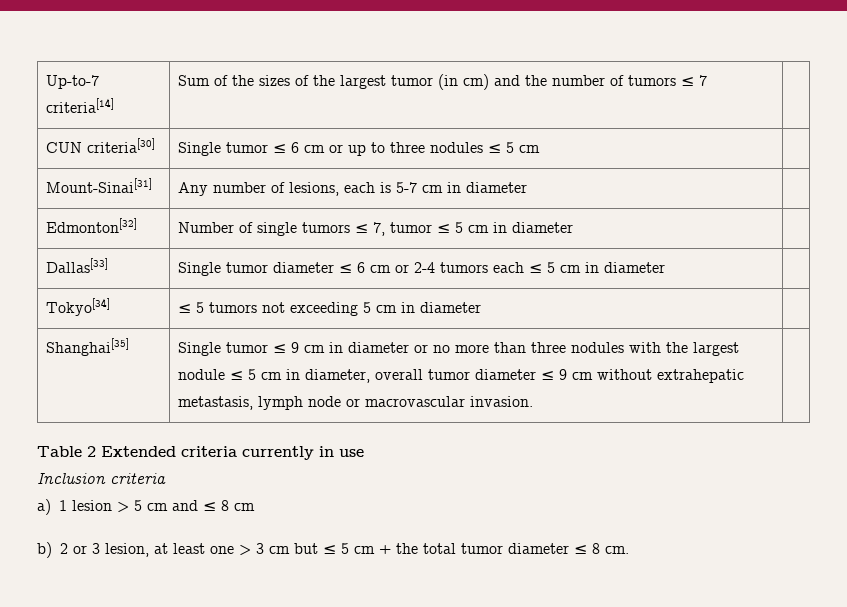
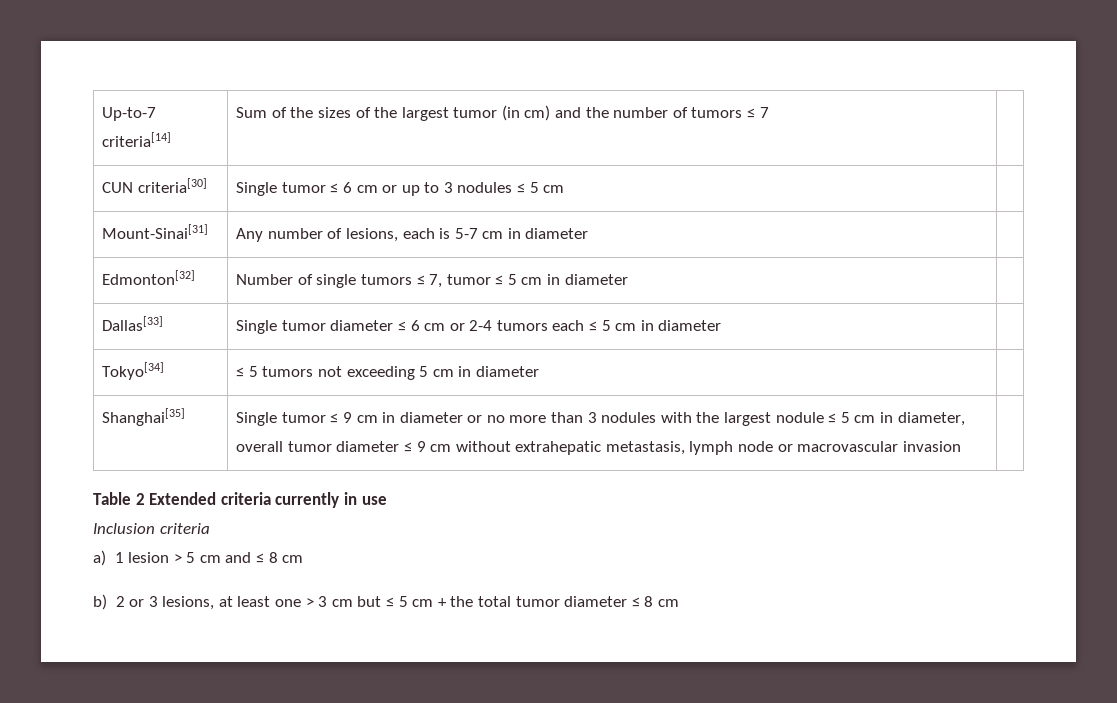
- CUN criteria[30] | Single tumor ≤ 6 cm or up to three nodules ≤ 5 cm |
+ CUN criteria[30] | Single tumor ≤ 6 cm or up to 3 nodules ≤ 5 cm |
- Shanghai[35] | Single tumor ≤ 9 cm in diameter or no more than three nodules with the largest nodule ≤ 5 cm in diameter, overall tumor diameter ≤ 9 cm without extrahepatic metastasis, lymph node or macrovascular invasion. |
+ Shanghai[35] | Single tumor ≤ 9 cm in diameter or no more than 3 nodules with the largest nodule ≤ 5 cm in diameter, overall tumor diameter ≤ 9 cm without extrahepatic metastasis, lymph node or macrovascular invasion |
- b) 2 or 3 lesion, at least one > 3 cm but ≤ 5 cm + the total tumor diameter ≤ 8 cm.
+ b) 2 or 3 lesions, at least one > 3 cm but ≤ 5 cm + the total tumor diameter ≤ 8 cm

